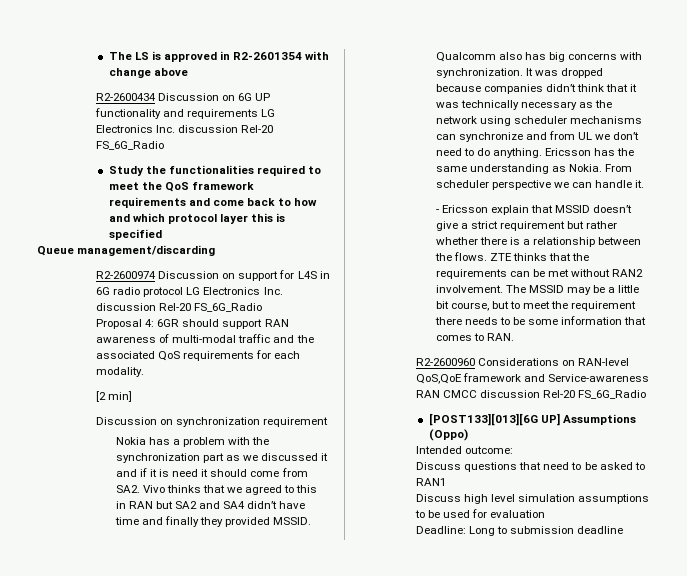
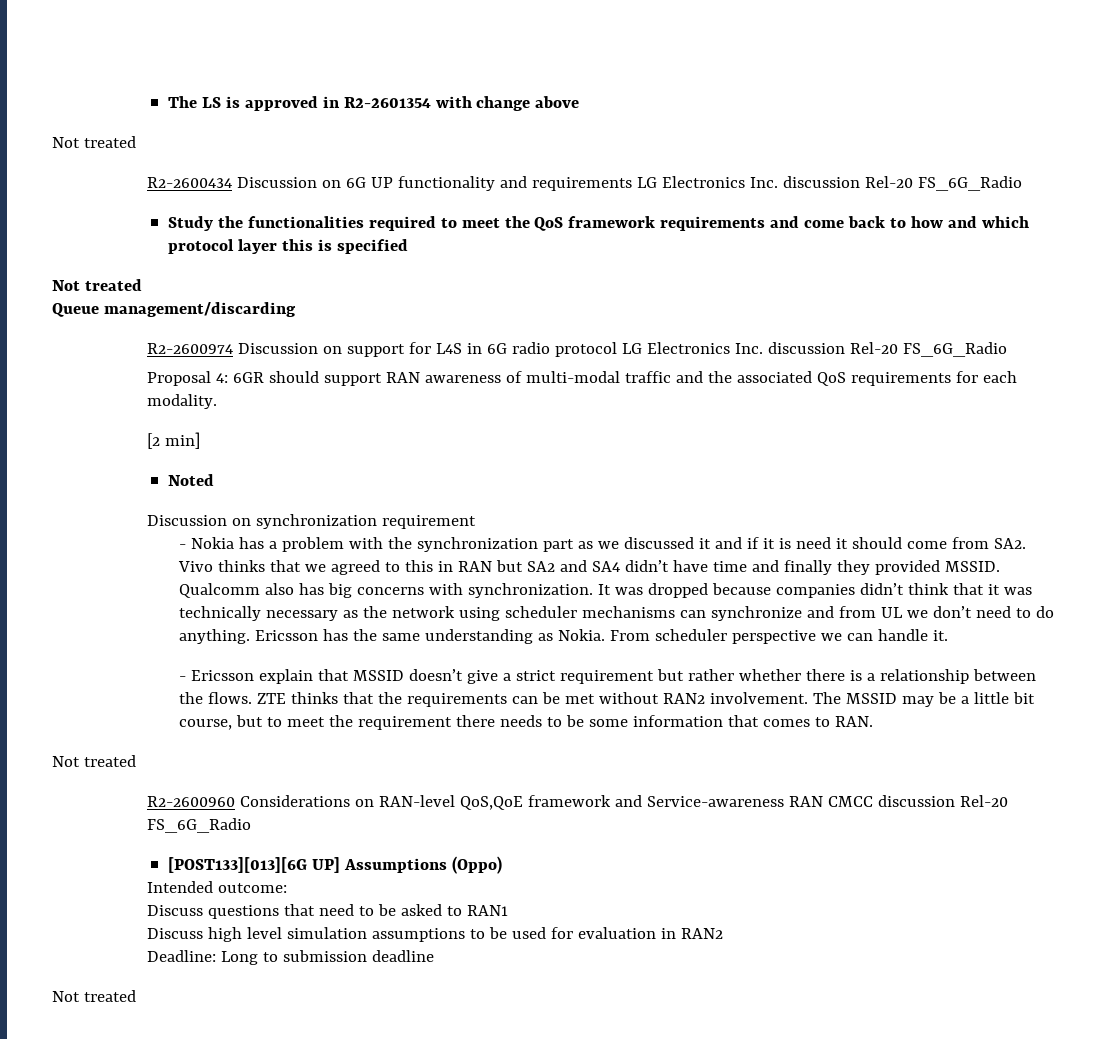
  The LS is approved in R2-2601354 with change above
+ Not treated
  Study the functionalities required to meet the QoS framework requirements and come back to how and which protocol layer this is specified
+ Not treated
+ Noted
- Nokia has a problem with the synchronization part as we discussed it and if it is need it should come from SA2. Vivo thinks that we agreed to this in RAN but SA2 and SA4 didn’t have time and finally they provided MSSID.
+ - Nokia has a problem with the synchronization part as we discussed it and if it is need it should come from SA2. Vivo thinks that we agreed to this in RAN but SA2 and SA4 didn’t have time and finally they provided MSSID.
  The MSSID may be a little bit course, but to meet the requirement there needs to be some information that comes to RAN.
+ Not treated
- Discuss high level simulation assumptions to be used for evaluation
+ Discuss high level simulation assumptions to be used for evaluation in RAN2
  Deadline: Long to submission deadline
+ Not treated

